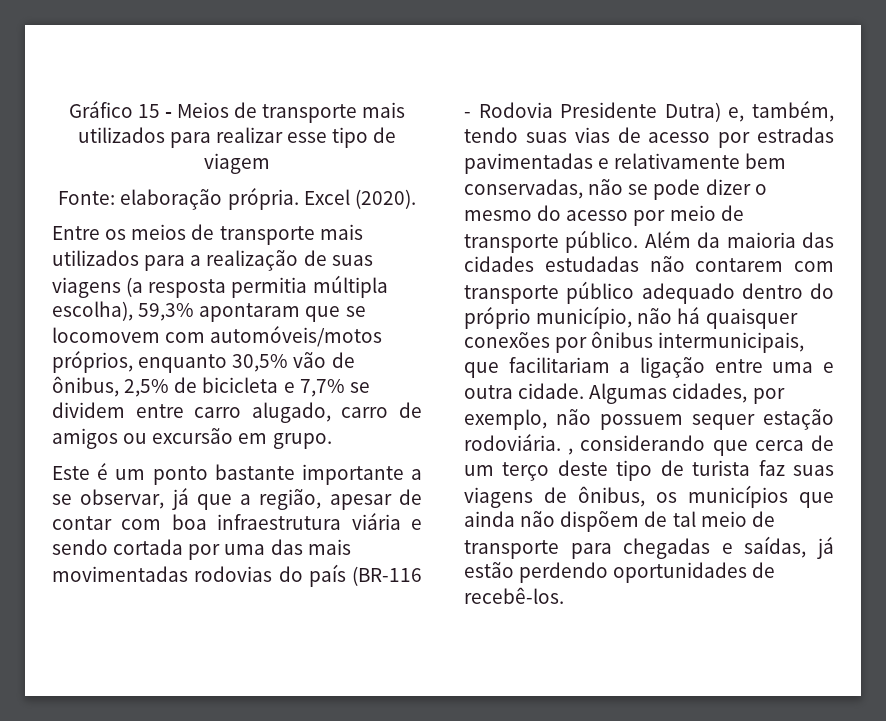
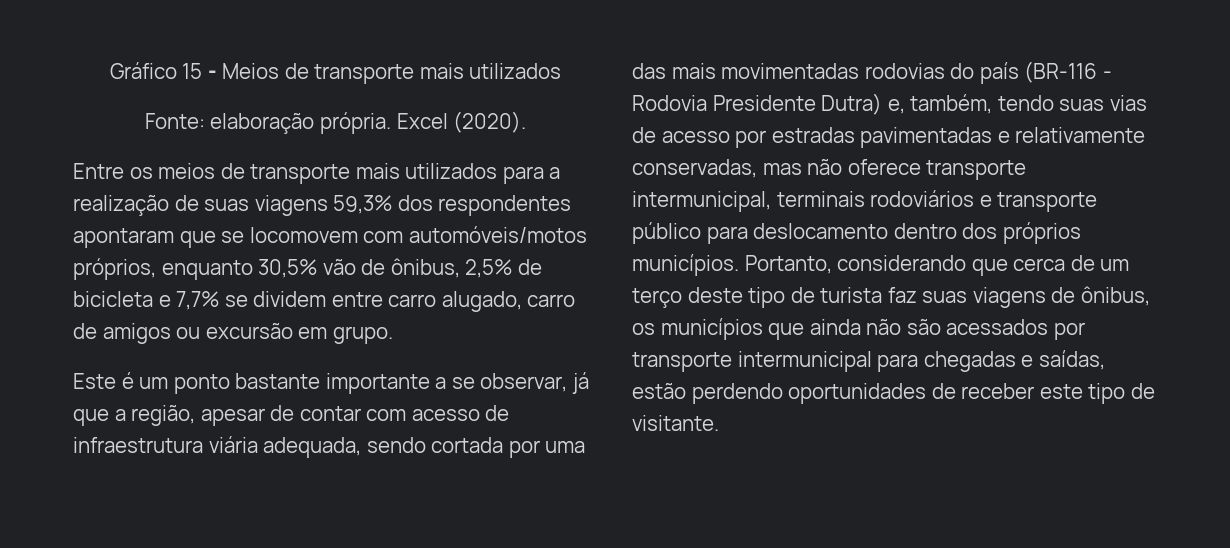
- Gráfico 15 - Meios de transporte mais utilizados para realizar esse tipo de viagem
+ Gráfico 15 - Meios de transporte mais utilizados
- Entre os meios de transporte mais utilizados para a realização de suas viagens (a resposta permitia múltipla escolha), 59,3% apontaram que se locomovem com automóveis/motos próprios, enquanto 30,5% vão de ônibus, 2,5% de bicicleta e 7,7% se dividem entre carro alugado, carro de amigos ou excursão em grupo.
+ Entre os meios de transporte mais utilizados para a realização de suas viagens 59,3% dos respondentes apontaram que se locomovem com automóveis/motos próprios, enquanto 30,5% vão de ônibus, 2,5% de bicicleta e 7,7% se dividem entre carro alugado, carro de amigos ou excursão em grupo.
- Este é um ponto bastante importante a se observar, já que a região, apesar de contar com boa infraestrutura viária e sendo cortada por uma das mais movimentadas rodovias do país (BR-116 - Rodovia Presidente Dutra) e, também, tendo suas vias de acesso por estradas pavimentadas e relativamente bem conservadas, não se pode dizer o mesmo do acesso por meio de transporte público. Além da maioria das cidades estudadas não contarem com transporte público adequado dentro do próprio município, não há quaisquer conexões por ônibus intermunicipais, que facilitariam a ligação entre uma e outra cidade. Algumas cidades, por exemplo, não possuem sequer estação rodoviária. , considerando que cerca de um terço deste tipo de turista faz suas viagens de ônibus, os municípios que ainda não dispõem de tal meio de transporte para chegadas e saídas, já estão perdendo oportunidades de recebê-los.
+ Este é um ponto bastante importante a se observar, já que a região, apesar de contar com acesso de infraestrutura viária adequada, sendo cortada por uma das mais movimentadas rodovias do país (BR-116 - Rodovia Presidente Dutra) e, também, tendo suas vias de acesso por estradas pavimentadas e relativamente conservadas, mas não oferece transporte intermunicipal, terminais rodoviários e transporte público para deslocamento dentro dos próprios municípios. Portanto, considerando que cerca de um terço deste tipo de turista faz suas viagens de ônibus, os municípios que ainda não são acessados por transporte intermunicipal para chegadas e saídas, estão perdendo oportunidades de receber este tipo de visitante.

